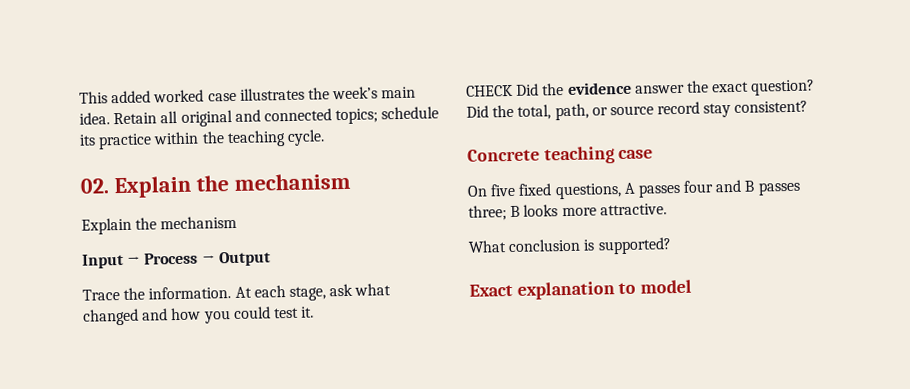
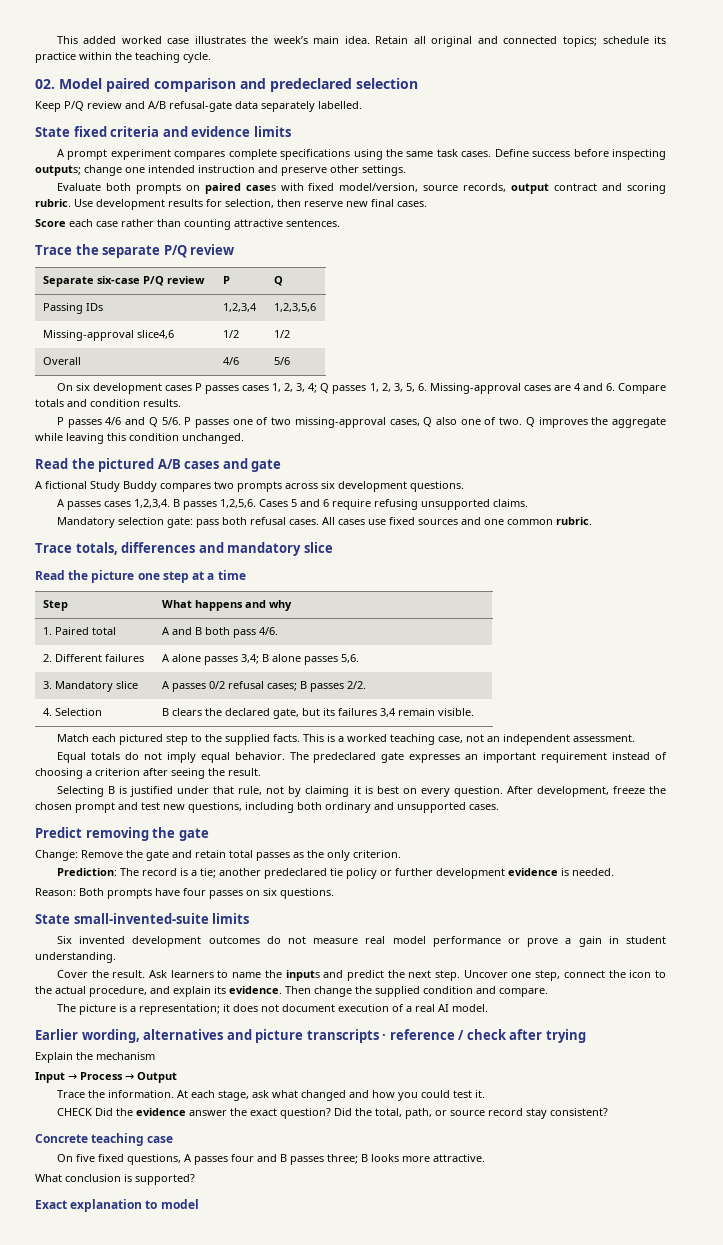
- 02. Explain the mechanism
+ 02. Model paired comparison and predeclared selection
+ Keep P/Q review and A/B refusal-gate data separately labelled.
+ State fixed criteria and evidence limits
+ A prompt experiment compares complete specifications using the same task cases. Define success before inspecting outputs; change one intended instruction and preserve other settings.
+ Evaluate both prompts on paired cases with fixed model/version, source records, output contract and scoring rubric. Use development results for selection, then reserve new final cases.
+ Score each case rather than counting attractive sentences.
+ Trace the separate P/Q review
+ Separate six-case P/Q review | P | Q
+ Passing IDs | 1,2,3,4 | 1,2,3,5,6
+ Missing-approval slice4,6 | 1/2 | 1/2
+ Overall | 4/6 | 5/6
+ On six development cases P passes cases 1, 2, 3, 4; Q passes 1, 2, 3, 5, 6. Missing-approval cases are 4 and 6. Compare totals and condition results.
+ P passes 4/6 and Q 5/6. P passes one of two missing-approval cases, Q also one of two. Q improves the aggregate while leaving this condition unchanged.
+ Read the pictured A/B cases and gate
+ A fictional Study Buddy compares two prompts across six development questions.
+ A passes cases 1,2,3,4. B passes 1,2,5,6. Cases 5 and 6 require refusing unsupported claims.
+ Mandatory selection gate: pass both refusal cases. All cases use fixed sources and one common rubric.
+ Trace totals, differences and mandatory slice
+ Read the picture one step at a time
+ Step | What happens and why
+ 1. Paired total | A and B both pass 4/6.
+ 2. Different failures | A alone passes 3,4; B alone passes 5,6.
+ 3. Mandatory slice | A passes 0/2 refusal cases; B passes 2/2.
+ 4. Selection | B clears the declared gate, but its failures 3,4 remain visible.
+ Match each pictured step to the supplied facts. This is a worked teaching case, not an independent assessment.
+ Equal totals do not imply equal behavior. The predeclared gate expresses an important requirement instead of choosing a criterion after seeing the result.
+ Selecting B is justified under that rule, not by claiming it is best on every question. After development, freeze the chosen prompt and test new questions, including both ordinary and unsupported cases.
+ Predict removing the gate
+ Change: Remove the gate and retain total passes as the only criterion.
+ Prediction: The record is a tie; another predeclared tie policy or further development evidence is needed.
+ Reason: Both prompts have four passes on six questions.
+ State small-invented-suite limits
+ Six invented development outcomes do not measure real model performance or prove a gain in student understanding.
+ Cover the result. Ask learners to name the inputs and predict the next step. Uncover one step, connect the icon to the actual procedure, and explain its evidence. Then change the supplied condition and compare.
+ The picture is a representation; it does not document execution of a real AI model.
+ Earlier wording, alternatives and picture transcripts · reference / check after trying

